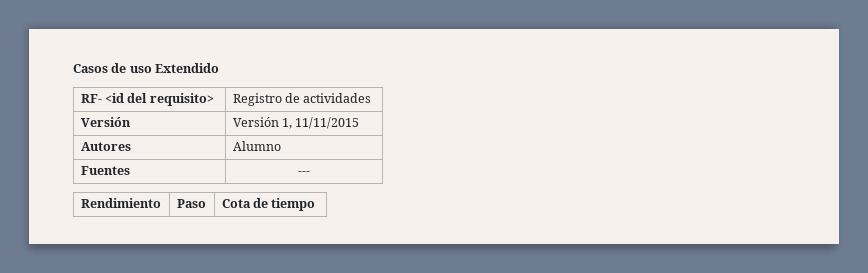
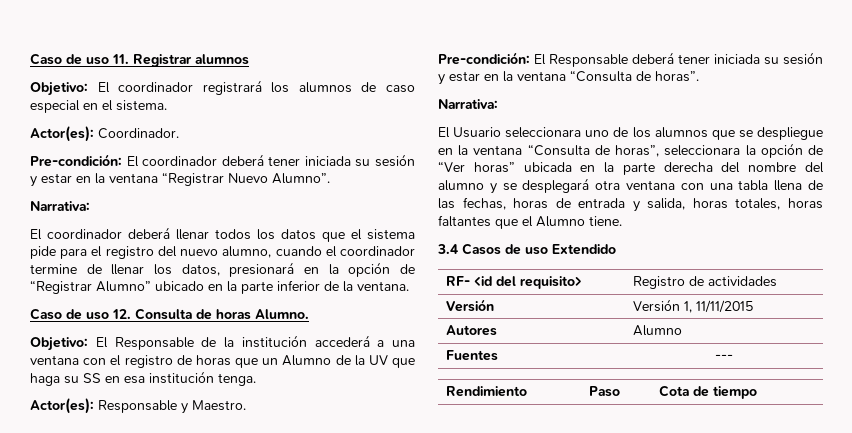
- Casos de uso Extendido
+ Caso de uso 11. Registrar alumnos
+ Objetivo: El coordinador registrará los alumnos de caso especial en el sistema.
+ Actor(es): Coordinador.
+ Pre-condición: El coordinador deberá tener iniciada su sesión y estar en la ventana “Registrar Nuevo Alumno”.
+ Narrativa:
+ El coordinador deberá llenar todos los datos que el sistema pide para el registro del nuevo alumno, cuando el coordinador termine de llenar los datos, presionará en la opción de “Registrar Alumno” ubicado en la parte inferior de la ventana.
+ Caso de uso 12. Consulta de horas Alumno.
+ Objetivo: El Responsable de la institución accederá a una ventana con el registro de horas que un Alumno de la UV que haga su SS en esa institución tenga.
+ Actor(es): Responsable y Maestro.
+ Pre-condición: El Responsable deberá tener iniciada su sesión y estar en la ventana “Consulta de horas”.
+ Narrativa:
+ El Usuario seleccionara uno de los alumnos que se despliegue en la ventana “Consulta de horas”, seleccionara la opción de “Ver horas” ubicada en la parte derecha del nombre del alumno y se desplegará otra ventana con una tabla llena de las fechas, horas de entrada y salida, horas totales, horas faltantes que el Alumno tiene.
+ 3.4 Casos de uso Extendido

